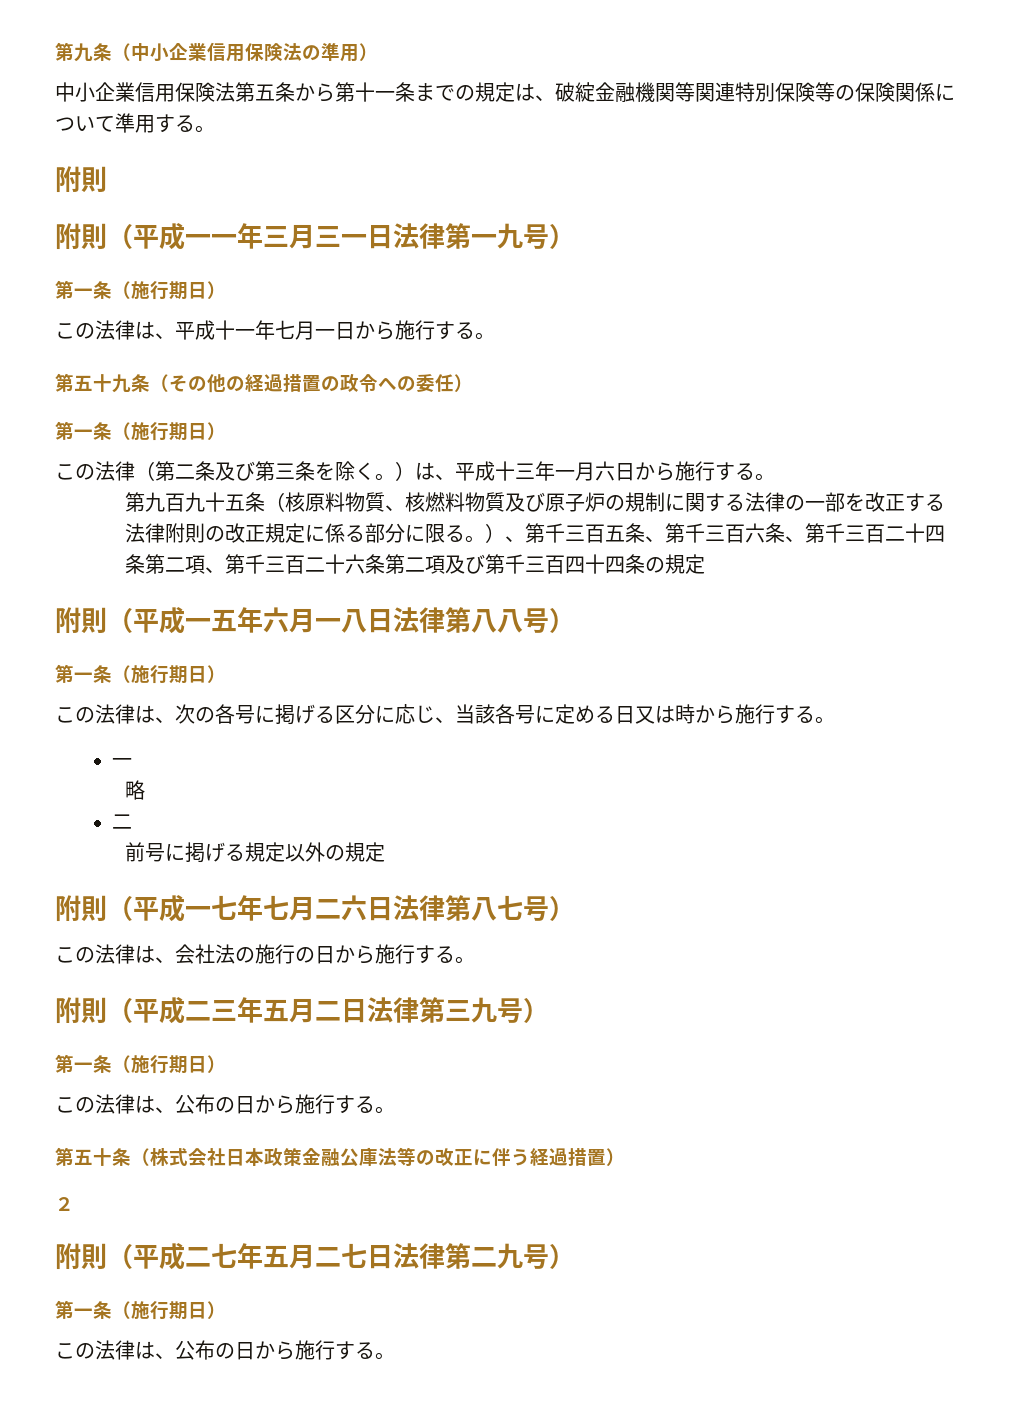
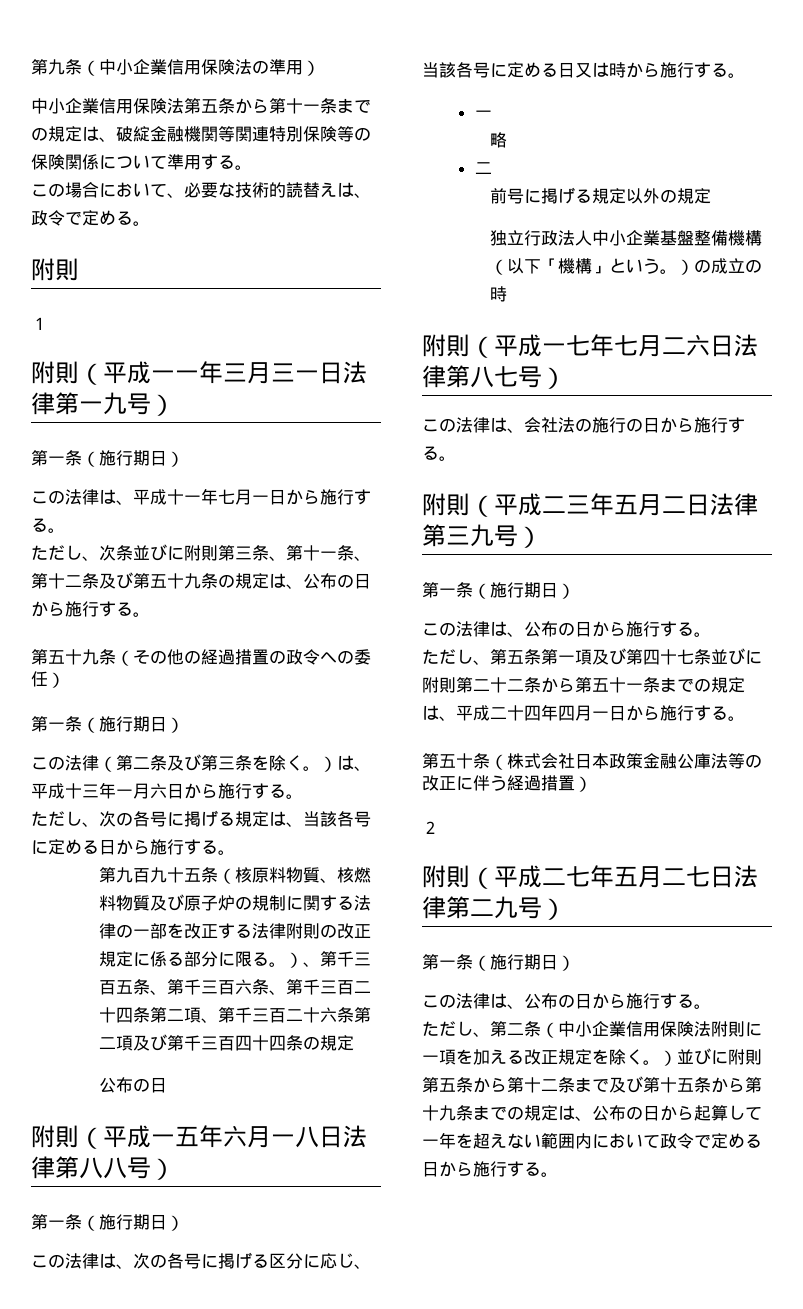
  中小企業信用保険法第五条から第十一条までの規定は、破綻金融機関等関連特別保険等の保険関係について準用する。
+ この場合において、必要な技術的読替えは、政令で定める。
  附則
+ １
+ ただし、次条並びに附則第三条、第十一条、第十二条及び第五十九条の規定は、公布の日から施行する。
+ ただし、次の各号に掲げる規定は、当該各号に定める日から施行する。
  第九百九十五条（核原料物質、核燃料物質及び原子炉の規制に関する法律の一部を改正する法律附則の改正規定に係る部分に限る。）、第千三百五条、第千三百六条、第千三百二十四条第二項、第千三百二十六条第二項及び第千三百四十四条の規定
+ 公布の日
+ 独立行政法人中小企業基盤整備機構（以下「機構」という。）の成立の時
+ ただし、第五条第一項及び第四十七条並びに附則第二十二条から第五十一条までの規定は、平成二十四年四月一日から施行する。
+ ただし、第二条（中小企業信用保険法附則に一項を加える改正規定を除く。）並びに附則第五条から第十二条まで及び第十五条から第十九条までの規定は、公布の日から起算して一年を超えない範囲内において政令で定める日から施行する。

